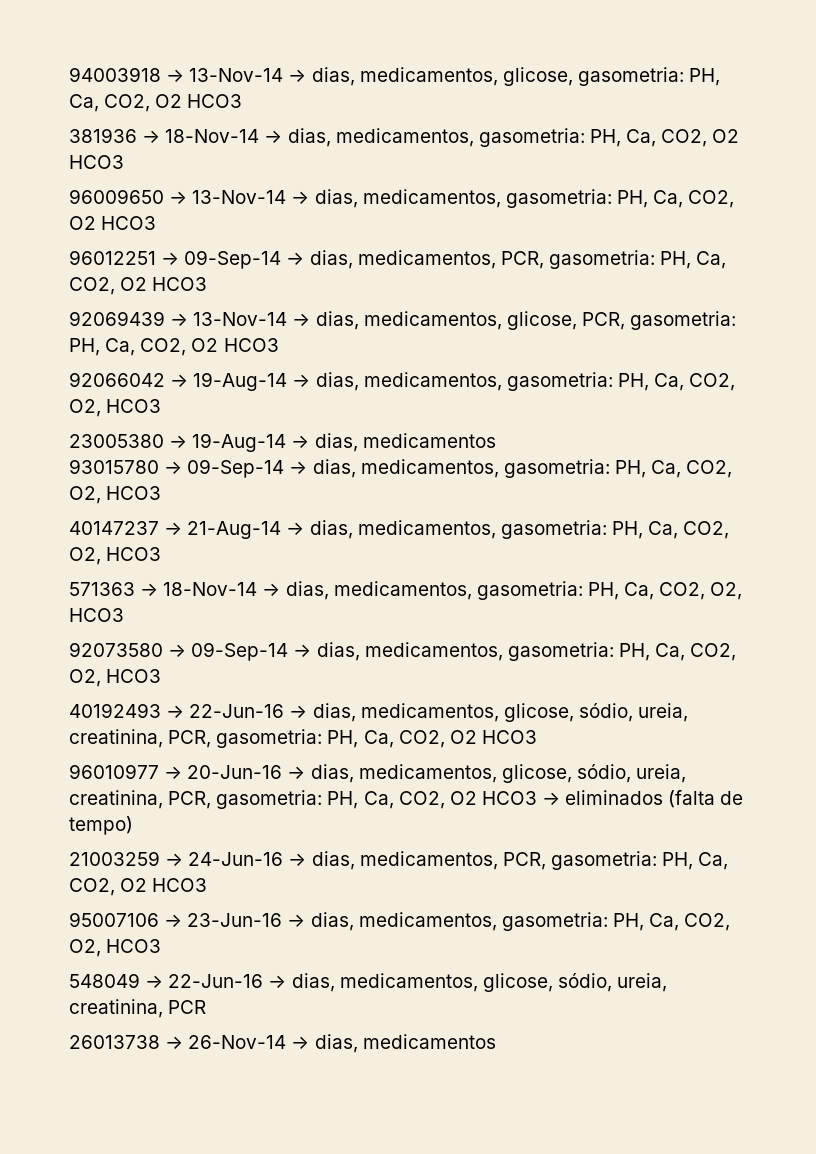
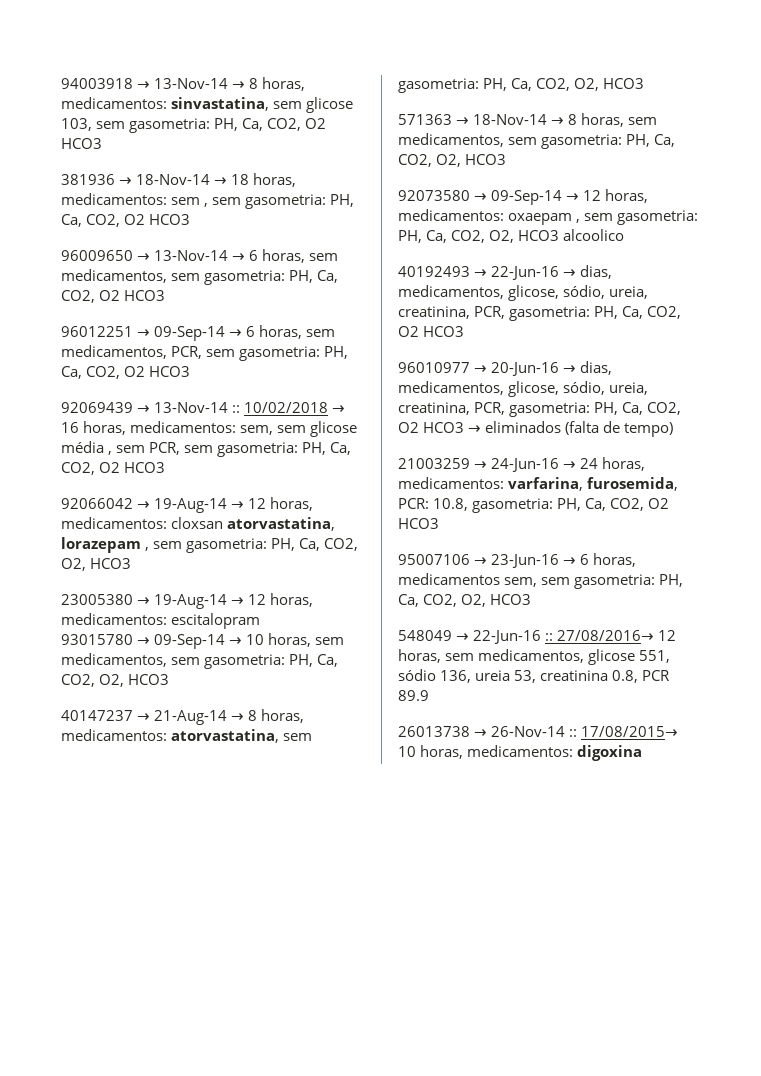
- 94003918 → 13-Nov-14 → dias, medicamentos, glicose, gasometria: PH, Ca, CO2, O2 HCO3
+ 94003918 → 13-Nov-14 → 8 horas, medicamentos: sinvastatina, sem glicose 103, sem gasometria: PH, Ca, CO2, O2 HCO3
- 381936 → 18-Nov-14 → dias, medicamentos, gasometria: PH, Ca, CO2, O2 HCO3
+ 381936 → 18-Nov-14 → 18 horas, medicamentos: sem , sem gasometria: PH, Ca, CO2, O2 HCO3
- 96009650 → 13-Nov-14 → dias, medicamentos, gasometria: PH, Ca, CO2, O2 HCO3
+ 96009650 → 13-Nov-14 → 6 horas, sem medicamentos, sem gasometria: PH, Ca, CO2, O2 HCO3
- 96012251 → 09-Sep-14 → dias, medicamentos, PCR, gasometria: PH, Ca, CO2, O2 HCO3
+ 96012251 → 09-Sep-14 → 6 horas, sem medicamentos, PCR, sem gasometria: PH, Ca, CO2, O2 HCO3
- 92069439 → 13-Nov-14 → dias, medicamentos, glicose, PCR, gasometria: PH, Ca, CO2, O2 HCO3
+ 92069439 → 13-Nov-14 :: 10/02/2018 → 16 horas, medicamentos: sem, sem glicose média , sem PCR, sem gasometria: PH, Ca, CO2, O2 HCO3
- 92066042 → 19-Aug-14 → dias, medicamentos, gasometria: PH, Ca, CO2, O2, HCO3
+ 92066042 → 19-Aug-14 → 12 horas, medicamentos: cloxsan atorvastatina, lorazepam , sem gasometria: PH, Ca, CO2, O2, HCO3
- 23005380 → 19-Aug-14 → dias, medicamentos
+ 23005380 → 19-Aug-14 → 12 horas, medicamentos: escitalopram
- 93015780 → 09-Sep-14 → dias, medicamentos, gasometria: PH, Ca, CO2, O2, HCO3
+ 93015780 → 09-Sep-14 → 10 horas, sem medicamentos, sem gasometria: PH, Ca, CO2, O2, HCO3
- 40147237 → 21-Aug-14 → dias, medicamentos, gasometria: PH, Ca, CO2, O2, HCO3
+ 40147237 → 21-Aug-14 → 8 horas, medicamentos: atorvastatina, sem gasometria: PH, Ca, CO2, O2, HCO3
- 571363 → 18-Nov-14 → dias, medicamentos, gasometria: PH, Ca, CO2, O2, HCO3
+ 571363 → 18-Nov-14 → 8 horas, sem medicamentos, sem gasometria: PH, Ca, CO2, O2, HCO3
- 92073580 → 09-Sep-14 → dias, medicamentos, gasometria: PH, Ca, CO2, O2, HCO3
+ 92073580 → 09-Sep-14 → 12 horas, medicamentos: oxaepam , sem gasometria: PH, Ca, CO2, O2, HCO3 alcoolico
- 21003259 → 24-Jun-16 → dias, medicamentos, PCR, gasometria: PH, Ca, CO2, O2 HCO3
+ 21003259 → 24-Jun-16 → 24 horas, medicamentos: varfarina, furosemida, PCR: 10.8, gasometria: PH, Ca, CO2, O2 HCO3
- 95007106 → 23-Jun-16 → dias, medicamentos, gasometria: PH, Ca, CO2, O2, HCO3
+ 95007106 → 23-Jun-16 → 6 horas, medicamentos sem, sem gasometria: PH, Ca, CO2, O2, HCO3
- 548049 → 22-Jun-16 → dias, medicamentos, glicose, sódio, ureia, creatinina, PCR
+ 548049 → 22-Jun-16 :: 27/08/2016→ 12 horas, sem medicamentos, glicose 551, sódio 136, ureia 53, creatinina 0.8, PCR 89.9
- 26013738 → 26-Nov-14 → dias, medicamentos
+ 26013738 → 26-Nov-14 :: 17/08/2015→ 10 horas, medicamentos: digoxina

